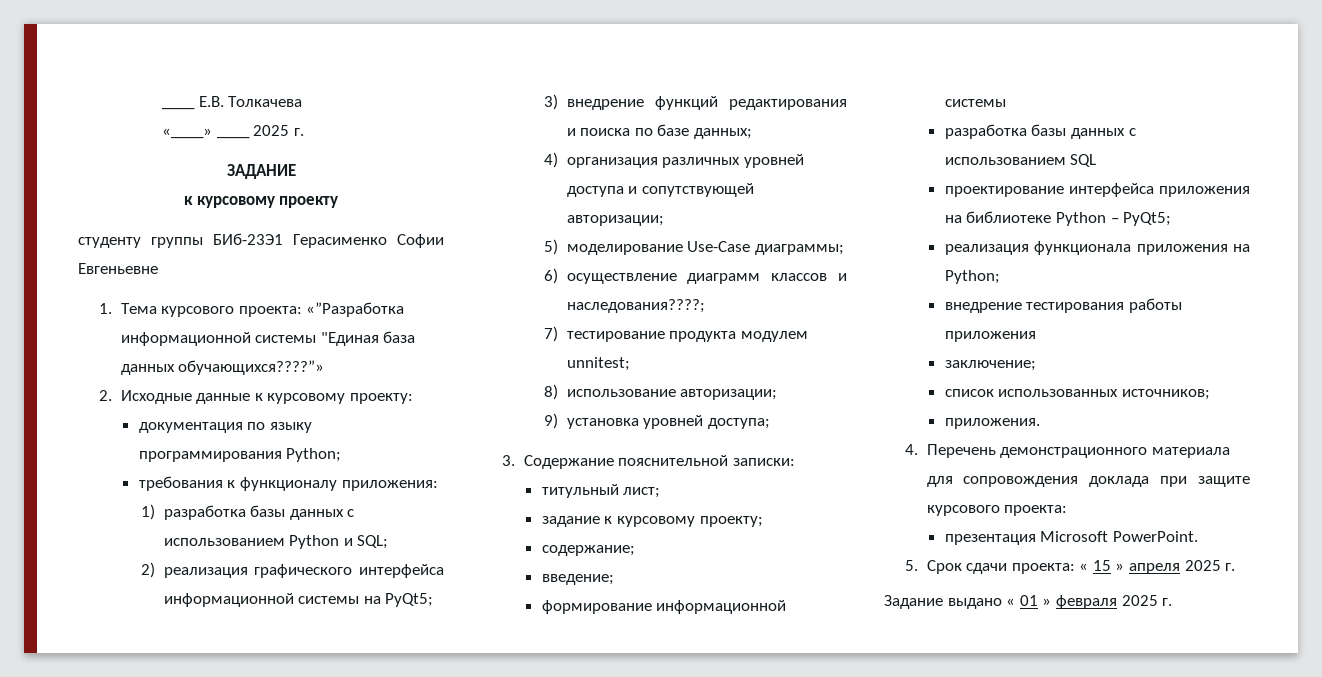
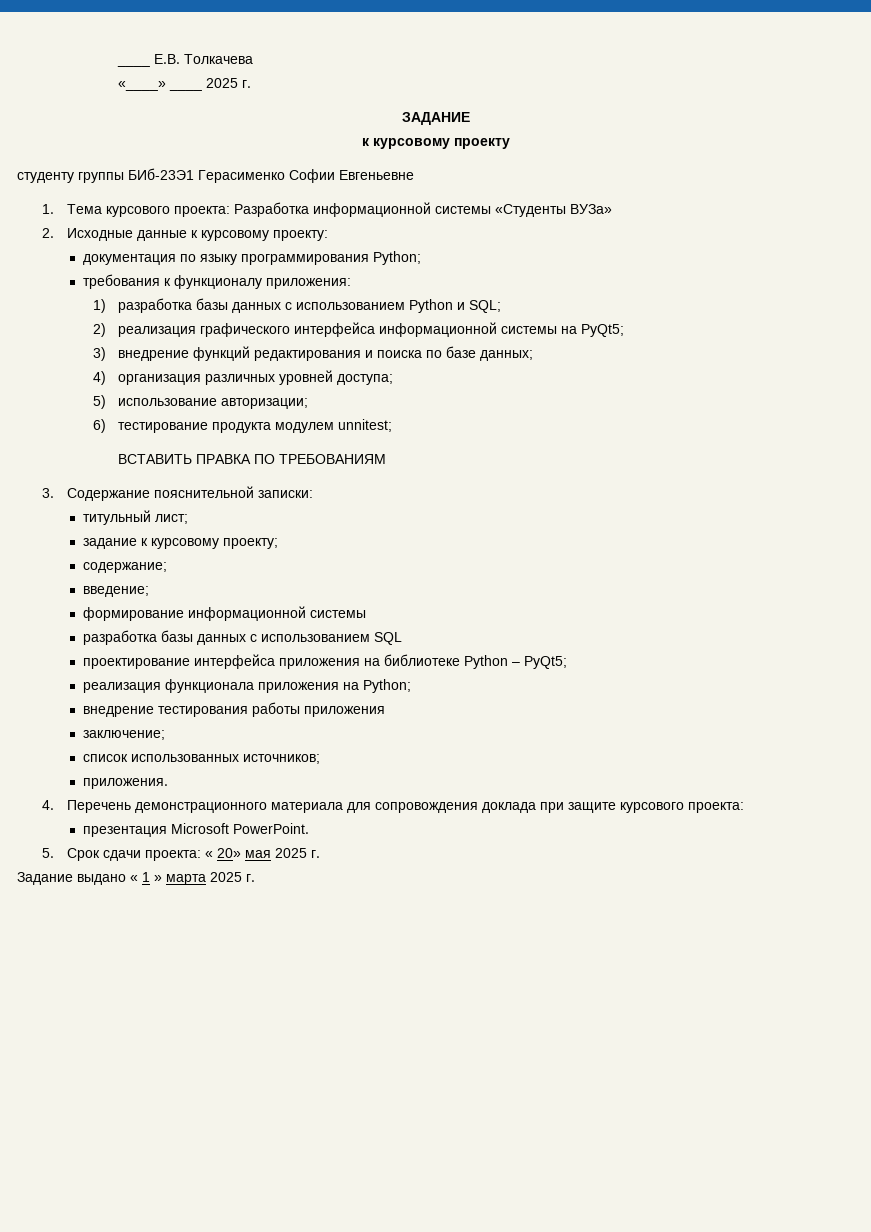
- 1. Тема курсового проекта: «”Разработка информационной системы "Единая база данных обучающихся????”»
+ 1. Тема курсового проекта: Разработка информационной системы «Студенты ВУЗа»
- 4) организация различных уровней доступа и сопутствующей авторизации;
- 5) моделирование Use-Case диаграммы;
- 6) осуществление диаграмм классов и наследования????;
- 7) тестирование продукта модулем unnitest;
- 8) использование авторизации;
- 9) установка уровней доступа;
+ 4) организация различных уровней доступа;
+ 5) использование авторизации;
+ 6) тестирование продукта модулем unnitest;
+ ВСТАВИТЬ ПРАВКА ПО ТРЕБОВАНИЯМ
- 5. Срок сдачи проекта: « 15 » апреля 2025 г.
+ 5. Срок сдачи проекта: « 20» мая 2025 г.
- Задание выдано « 01 » февраля 2025 г.
+ Задание выдано « 1 » марта 2025 г.

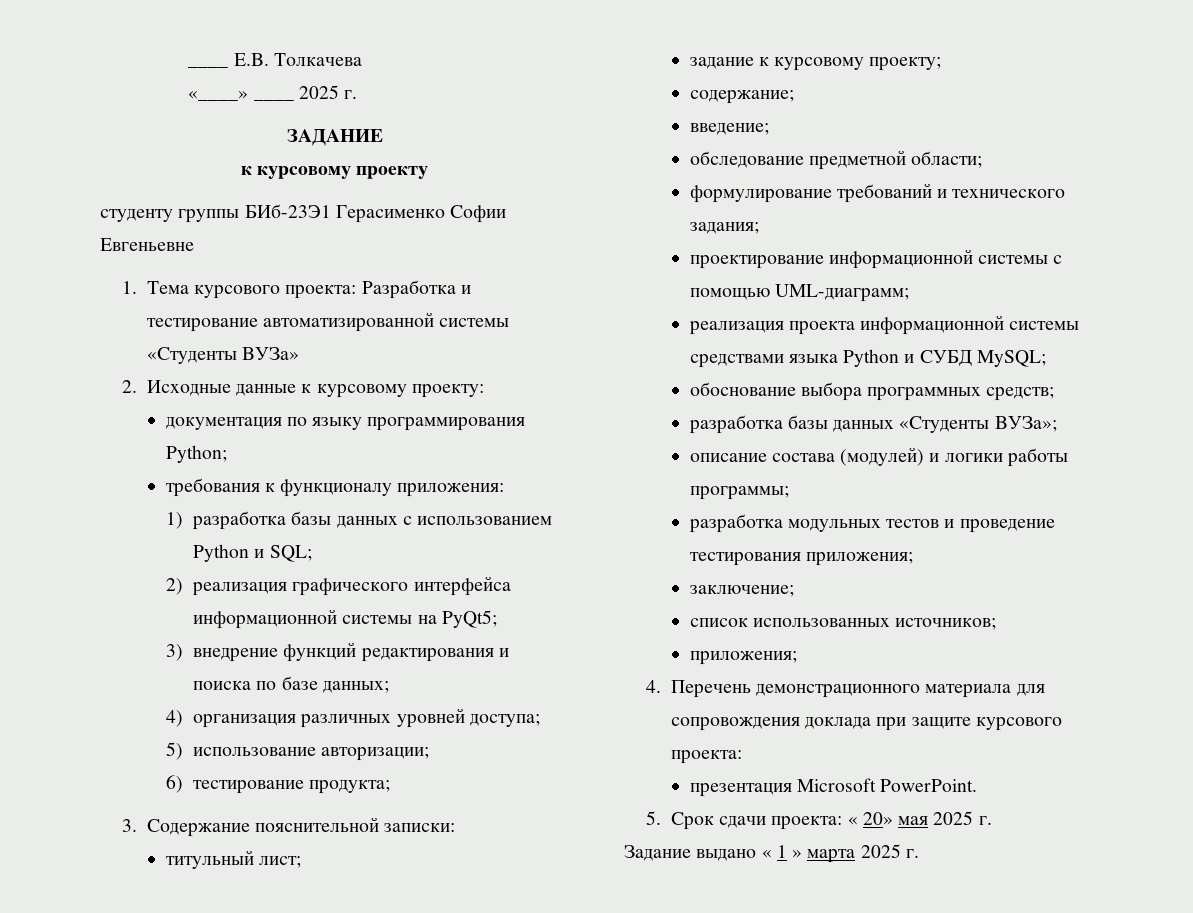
- 1. Тема курсового проекта: Разработка информационной системы «Студенты ВУЗа»
+ 1. Тема курсового проекта: Разработка и тестирование автоматизированной системы «Студенты ВУЗа»
- 6) тестирование продукта модулем unnitest;
- ВСТАВИТЬ ПРАВКА ПО ТРЕБОВАНИЯМ
+ 6) тестирование продукта;
- формирование информационной системы
- разработка базы данных с использованием SQL
- проектирование интерфейса приложения на библиотеке Python – PyQt5;
- реализация функционала приложения на Python;
- внедрение тестирования работы приложения
+ обследование предметной области;
+ формулирование требований и технического задания;
+ проектирование информационной системы с помощью UML-диаграмм;
+ реализация проекта информационной системы средствами языка Python и СУБД MySQL;
+ обоснование выбора программных средств;
+ разработка базы данных «Студенты ВУЗа»;
+ описание состава (модулей) и логики работы программы;
+ разработка модульных тестов и проведение тестирования приложения;
  список использованных источников;
- приложения.
+ приложения;

